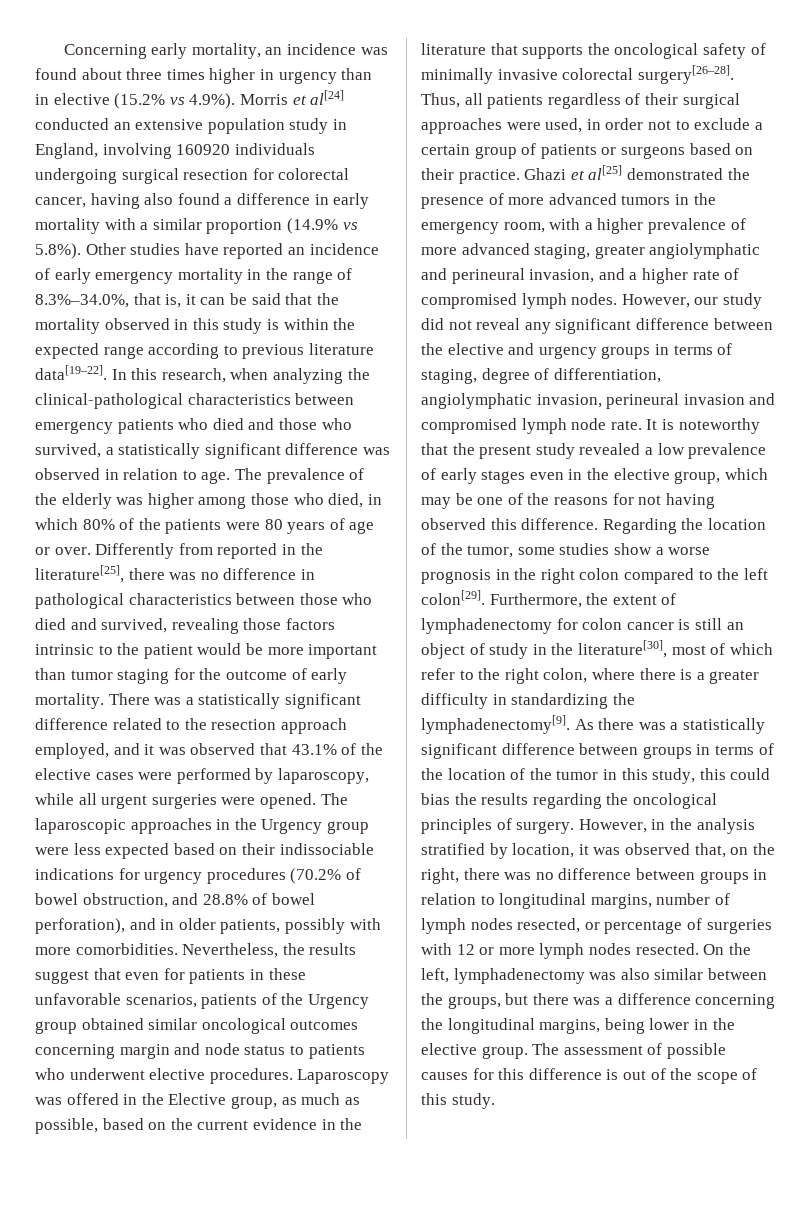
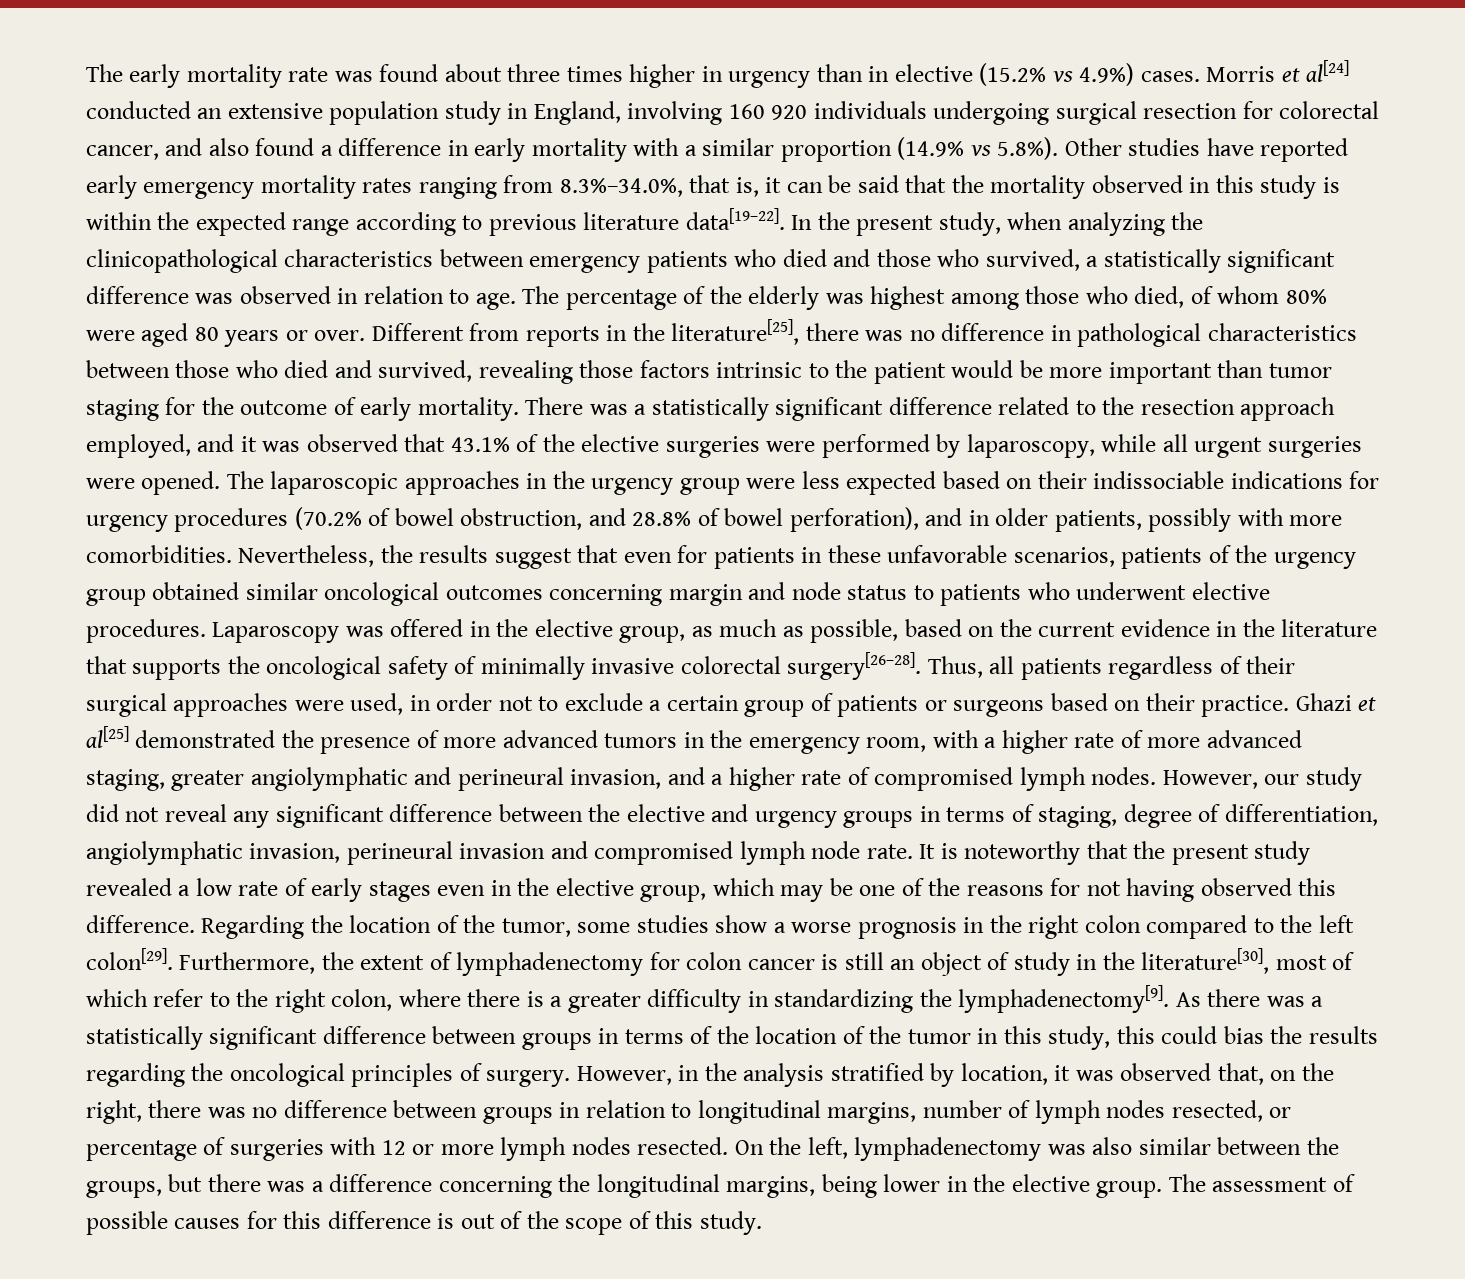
- Concerning early mortality, an incidence was found about three times higher in urgency than in elective (15.2% vs 4.9%). Morris et al[24] conducted an extensive population study in England, involving 160920 individuals undergoing surgical resection for colorectal cancer, having also found a difference in early mortality with a similar proportion (14.9% vs 5.8%). Other studies have reported an incidence of early emergency mortality in the range of 8.3%–34.0%, that is, it can be said that the mortality observed in this study is within the expected range according to previous literature data[19–22].
+ The early mortality rate was found about three times higher in urgency than in elective (15.2% vs 4.9%) cases. Morris et al[24] conducted an extensive population study in England, involving 160 920 individuals undergoing surgical resection for colorectal cancer, and also found a difference in early mortality with a similar proportion (14.9% vs 5.8%). Other studies have reported early emergency mortality rates ranging from 8.3%–34.0%, that is, it can be said that the mortality observed in this study is within the expected range according to previous literature data[19–22].
- In this research, when analyzing the clinical-pathological characteristics between emergency patients who died and those who survived, a statistically significant difference was observed in relation to age.
+ In the present study, when analyzing the clinicopathological characteristics between emergency patients who died and those who survived, a statistically significant difference was observed in relation to age.
- The prevalence of the elderly was higher among those who died, in which 80% of the patients were 80 years of age or over. Differently from reported in the literature[25], there was no difference in pathological characteristics between those who died and survived, revealing those factors intrinsic to the patient would be more important than tumor staging for the outcome of early mortality.
+ The percentage of the elderly was highest among those who died, of whom 80% were aged 80 years or over. Different from reports in the literature[25], there was no difference in pathological characteristics between those who died and survived, revealing those factors intrinsic to the patient would be more important than tumor staging for the outcome of early mortality.
- There was a statistically significant difference related to the resection approach employed, and it was observed that 43.1% of the elective cases were performed by laparoscopy, while all urgent surgeries were opened.
+ There was a statistically significant difference related to the resection approach employed, and it was observed that 43.1% of the elective surgeries were performed by laparoscopy, while all urgent surgeries were opened.
- The laparoscopic approaches in the Urgency group were less expected based on their indissociable indications for urgency procedures (70.2% of bowel obstruction, and 28.8% of bowel perforation), and in older patients, possibly with more comorbidities.
+ The laparoscopic approaches in the urgency group were less expected based on their indissociable indications for urgency procedures (70.2% of bowel obstruction, and 28.8% of bowel perforation), and in older patients, possibly with more comorbidities.
- Nevertheless, the results suggest that even for patients in these unfavorable scenarios, patients of the Urgency group obtained similar oncological outcomes concerning margin and node status to patients who underwent elective procedures.
+ Nevertheless, the results suggest that even for patients in these unfavorable scenarios, patients of the urgency group obtained similar oncological outcomes concerning margin and node status to patients who underwent elective procedures.
- Laparoscopy was offered in the Elective group, as much as possible, based on the current evidence in the literature that supports the oncological safety of minimally invasive colorectal surgery[26–28].
+ Laparoscopy was offered in the elective group, as much as possible, based on the current evidence in the literature that supports the oncological safety of minimally invasive colorectal surgery[26–28].
- Ghazi et al[25] demonstrated the presence of more advanced tumors in the emergency room, with a higher prevalence of more advanced staging, greater angiolymphatic and perineural invasion, and a higher rate of compromised lymph nodes.
+ Ghazi et al[25] demonstrated the presence of more advanced tumors in the emergency room, with a higher rate of more advanced staging, greater angiolymphatic and perineural invasion, and a higher rate of compromised lymph nodes.
- It is noteworthy that the present study revealed a low prevalence of early stages even in the elective group, which may be one of the reasons for not having observed this difference.
+ It is noteworthy that the present study revealed a low rate of early stages even in the elective group, which may be one of the reasons for not having observed this difference.

